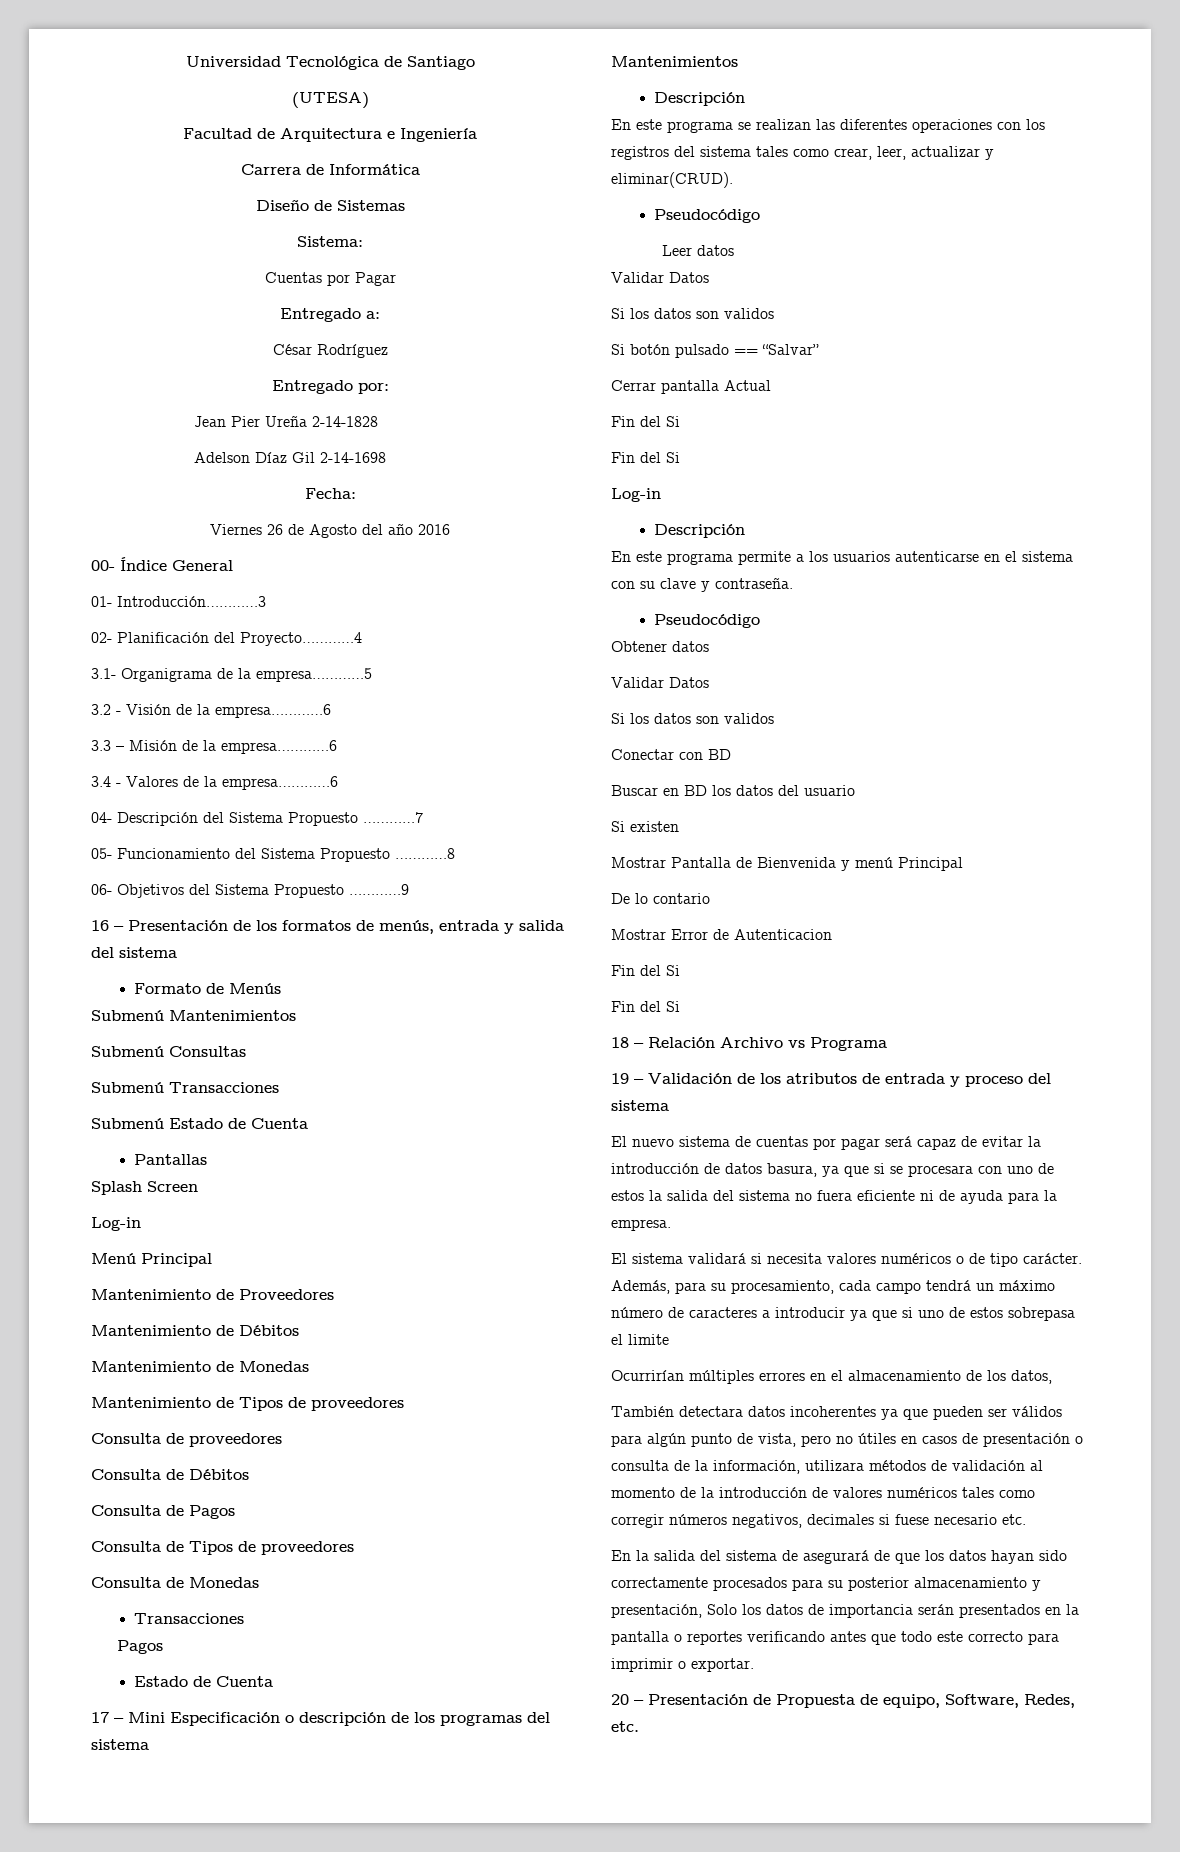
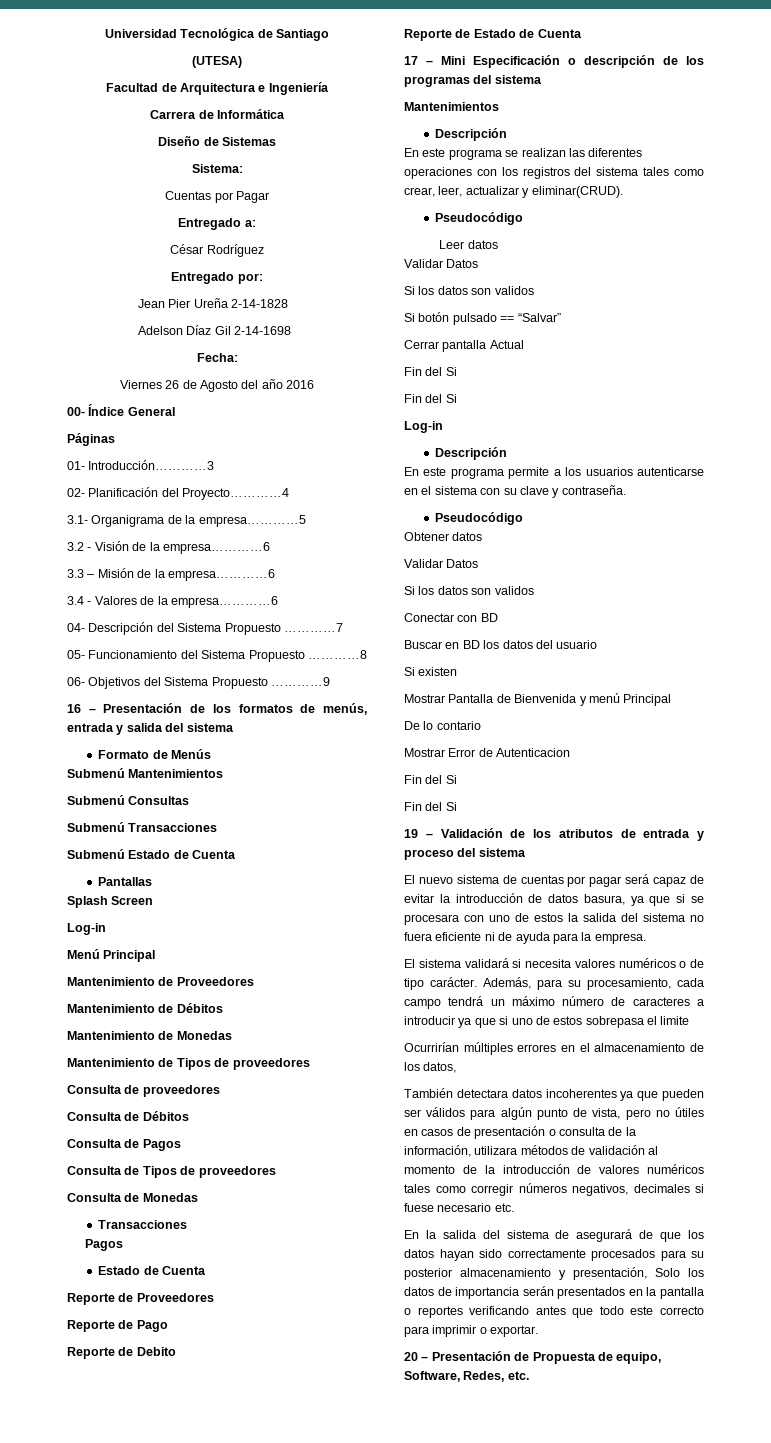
+ Páginas
+ Reporte de Proveedores
+ Reporte de Pago
+ Reporte de Debito
+ Reporte de Estado de Cuenta
- 18 – Relación Archivo vs Programa

